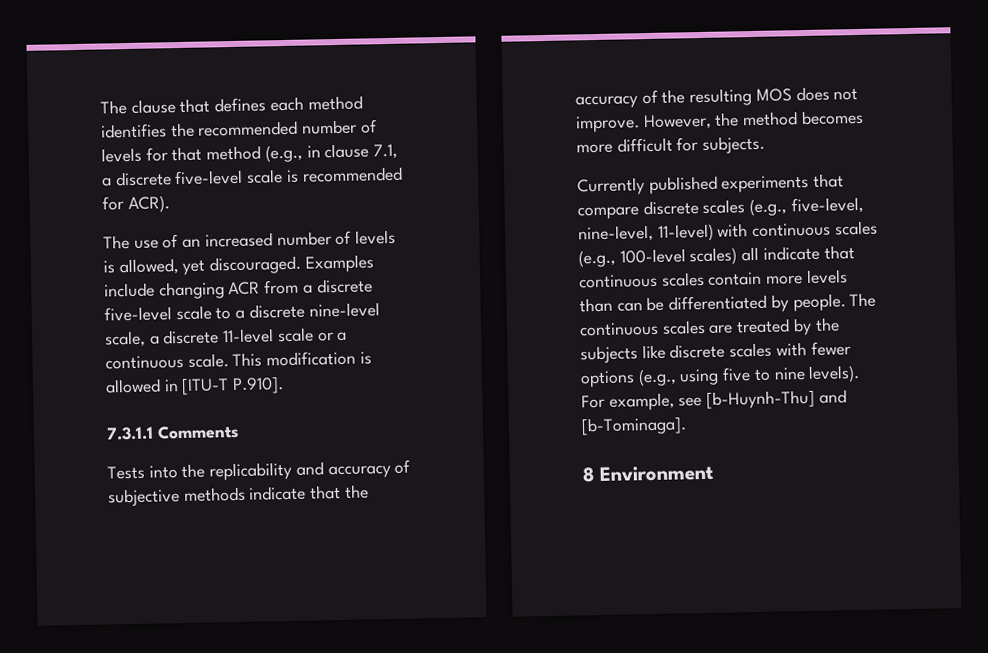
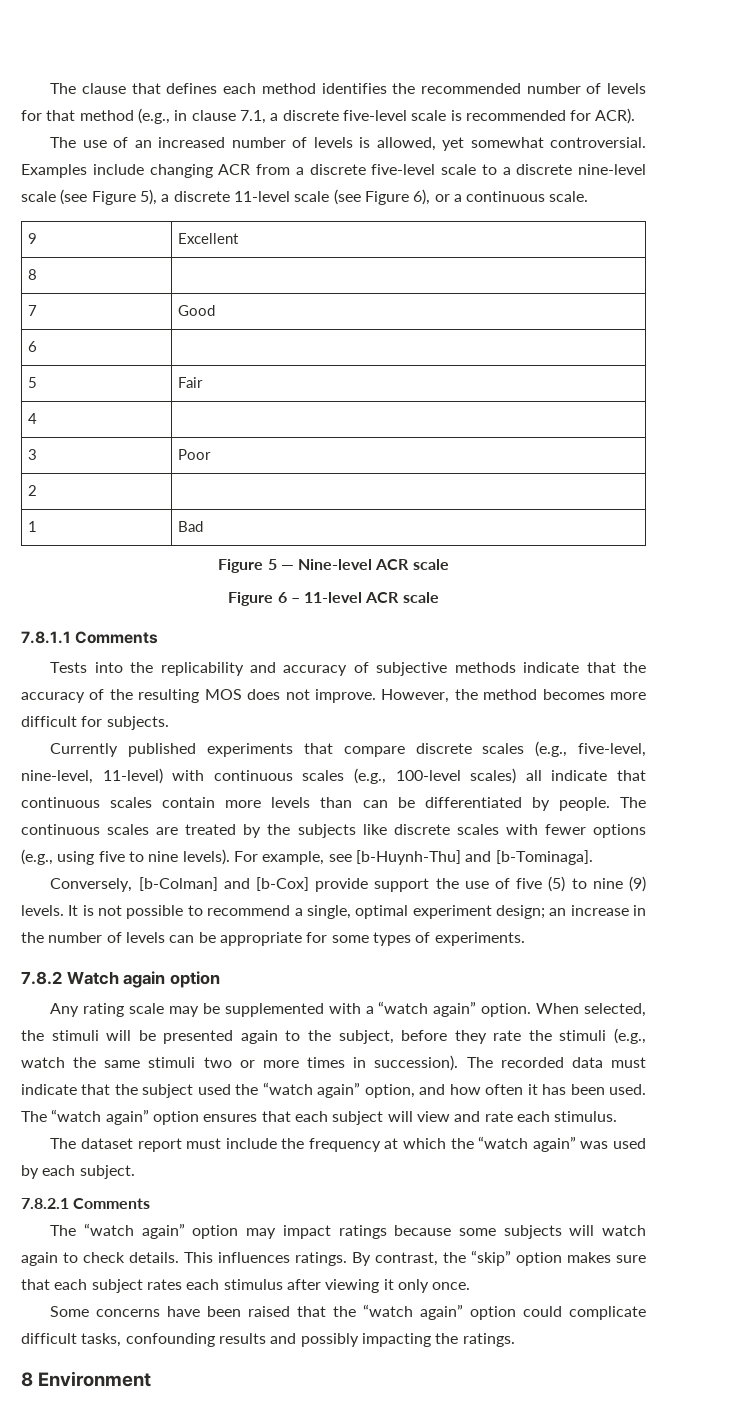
- The use of an increased number of levels is allowed, yet discouraged.
+ The use of an increased number of levels is allowed, yet somewhat controversial.
- Examples include changing ACR from a discrete five-level scale to a discrete nine-level scale, a discrete 11-level scale or a continuous scale. This modification is allowed in [ITU-T P.910].
- 7.3.1.1 Comments
+ Examples include changing ACR from a discrete five-level scale to a discrete nine-level scale (see Figure 5), a discrete 11-level scale (see Figure 6), or a continuous scale.
+ 9 | Excellent
+ 8 |
+ 7 | Good
+ 6 |
+ 5 | Fair
+ 4 |
+ 3 | Poor
+ 2 |
+ 1 | Bad
+ Figure 5 — Nine-level ACR scale
+ Figure 6 – 11-level ACR scale
+ 7.8.1.1 Comments
+ Conversely, [b-Colman] and [b-Cox] provide support the use of five (5) to nine (9) levels. It is not possible to recommend a single, optimal experiment design; an increase in the number of levels can be appropriate for some types of experiments.
+ 7.8.2 Watch again option
+ Any rating scale may be supplemented with a “watch again” option. When selected, the stimuli will be presented again to the subject, before they rate the stimuli (e.g., watch the same stimuli two or more times in succession). The recorded data must indicate that the subject used the “watch again” option, and how often it has been used. The “watch again” option ensures that each subject will view and rate each stimulus.
+ The dataset report must include the frequency at which the “watch again” was used by each subject.
+ 7.8.2.1 Comments
+ The “watch again” option may impact ratings because some subjects will watch again to check details. This influences ratings. By contrast, the “skip” option makes sure that each subject rates each stimulus after viewing it only once.
+ Some concerns have been raised that the “watch again” option could complicate difficult tasks, confounding results and possibly impacting the ratings.

